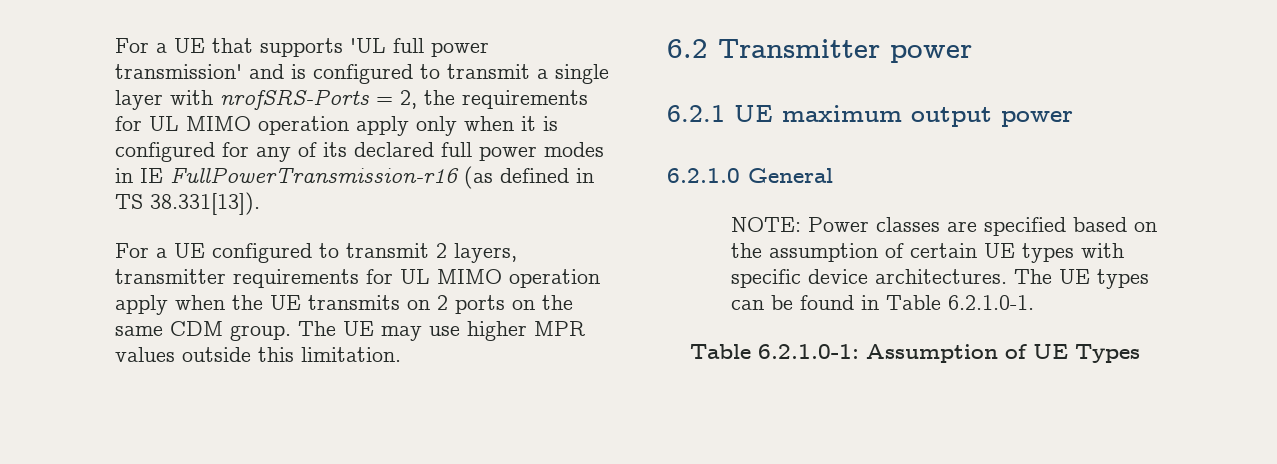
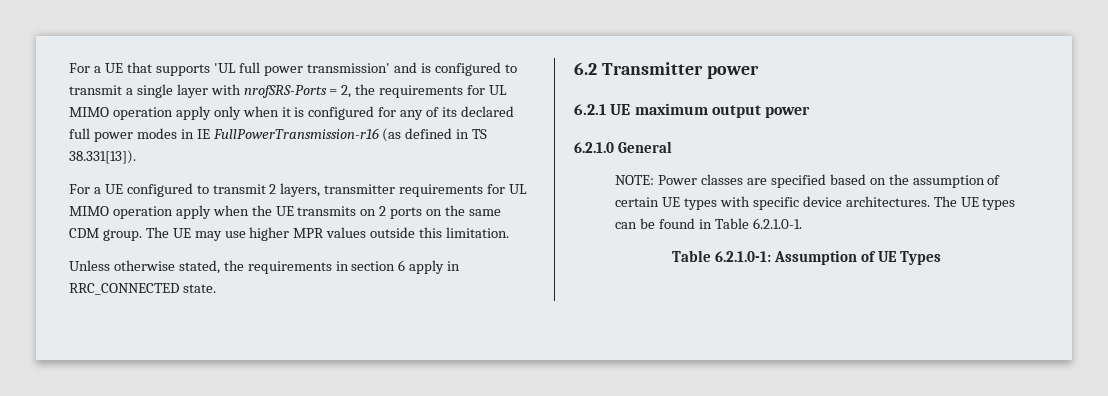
+ Unless otherwise stated, the requirements in section 6 apply in RRC_CONNECTED state.

